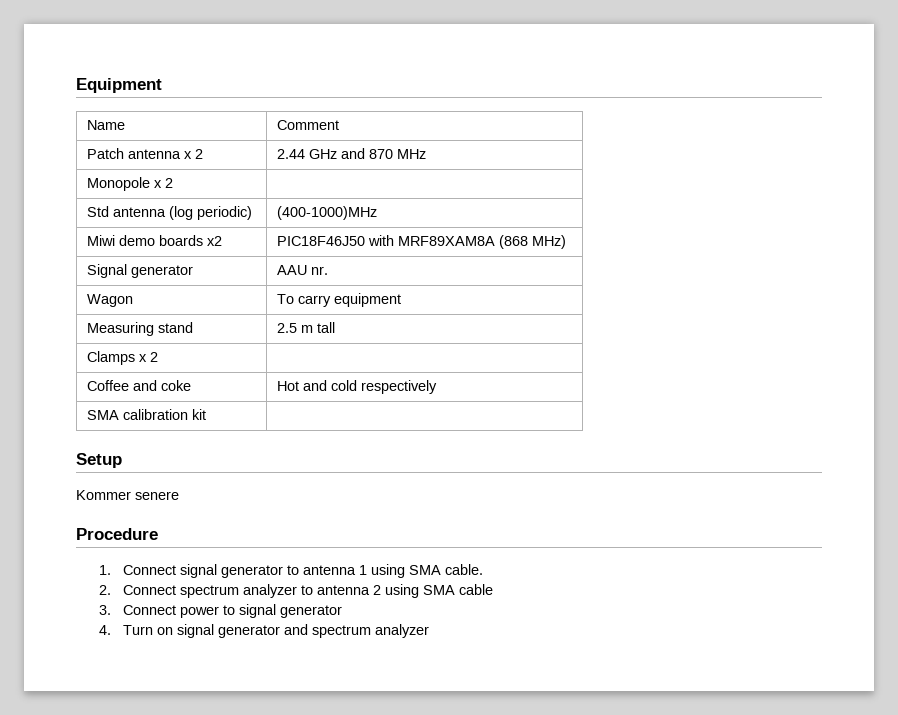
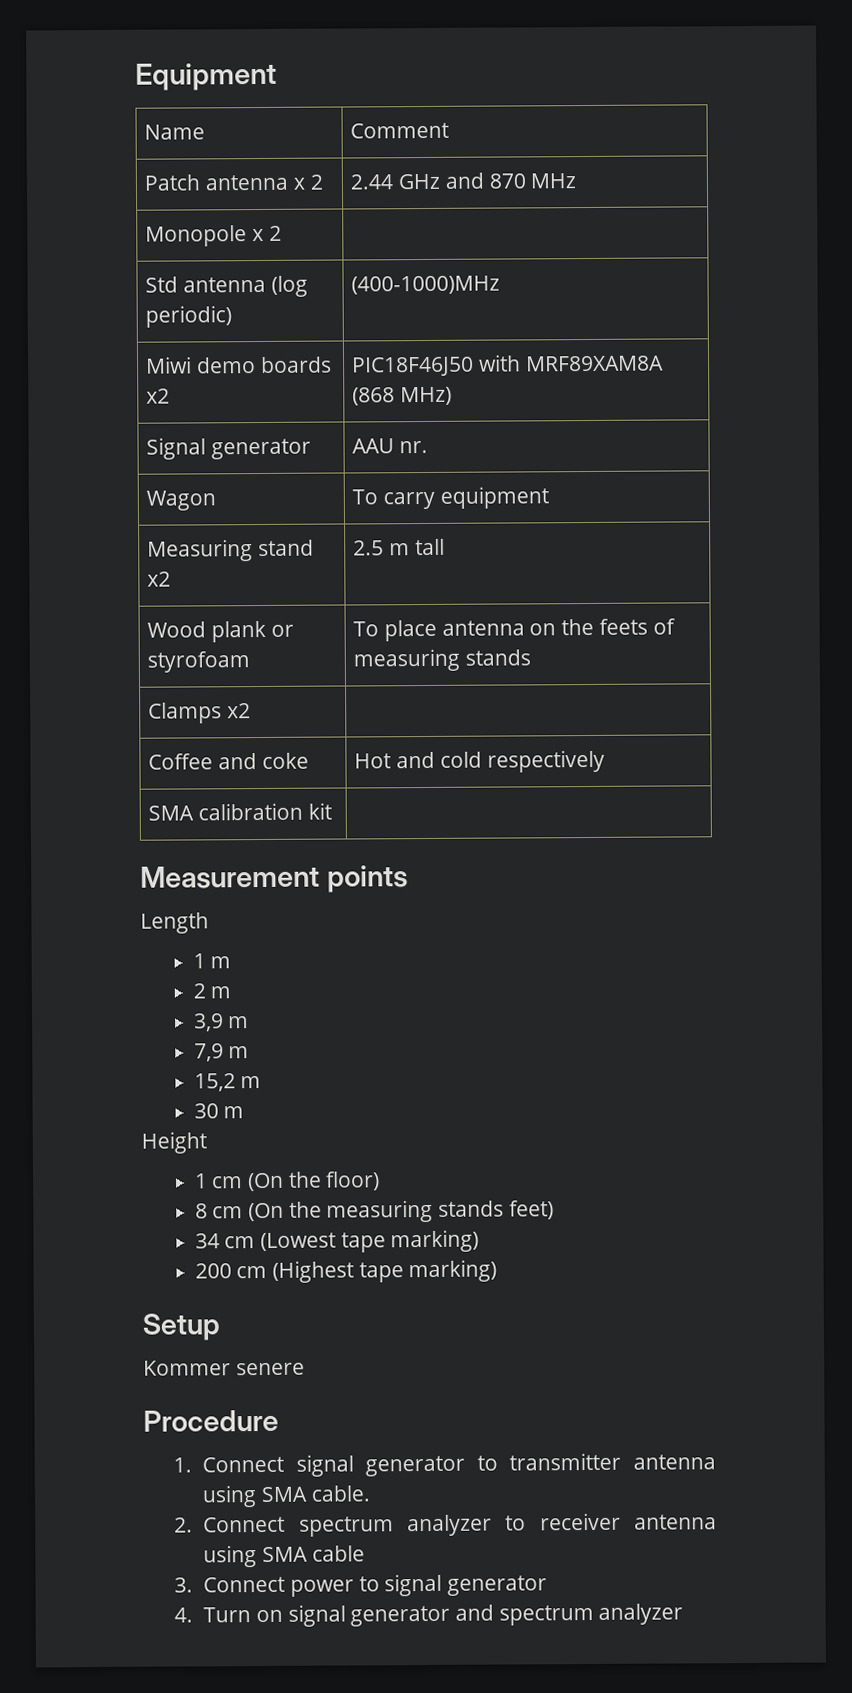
- Measuring stand | 2.5 m tall
+ Measuring stand x2 | 2.5 m tall
+ Wood plank or styrofoam | To place antenna on the feets of measuring stands
- Clamps x 2 |
+ Clamps x2 |
+ Measurement points
+ Length
+ 1 m
+ 2 m
+ 3,9 m
+ 7,9 m
+ 15,2 m
+ 30 m
+ Height
+ 1 cm (On the floor)
+ 8 cm (On the measuring stands feet)
+ 34 cm (Lowest tape marking)
+ 200 cm (Highest tape marking)
- 1. Connect signal generator to antenna 1 using SMA cable.
+ 1. Connect signal generator to transmitter antenna using SMA cable.
- 2. Connect spectrum analyzer to antenna 2 using SMA cable
+ 2. Connect spectrum analyzer to receiver antenna using SMA cable

